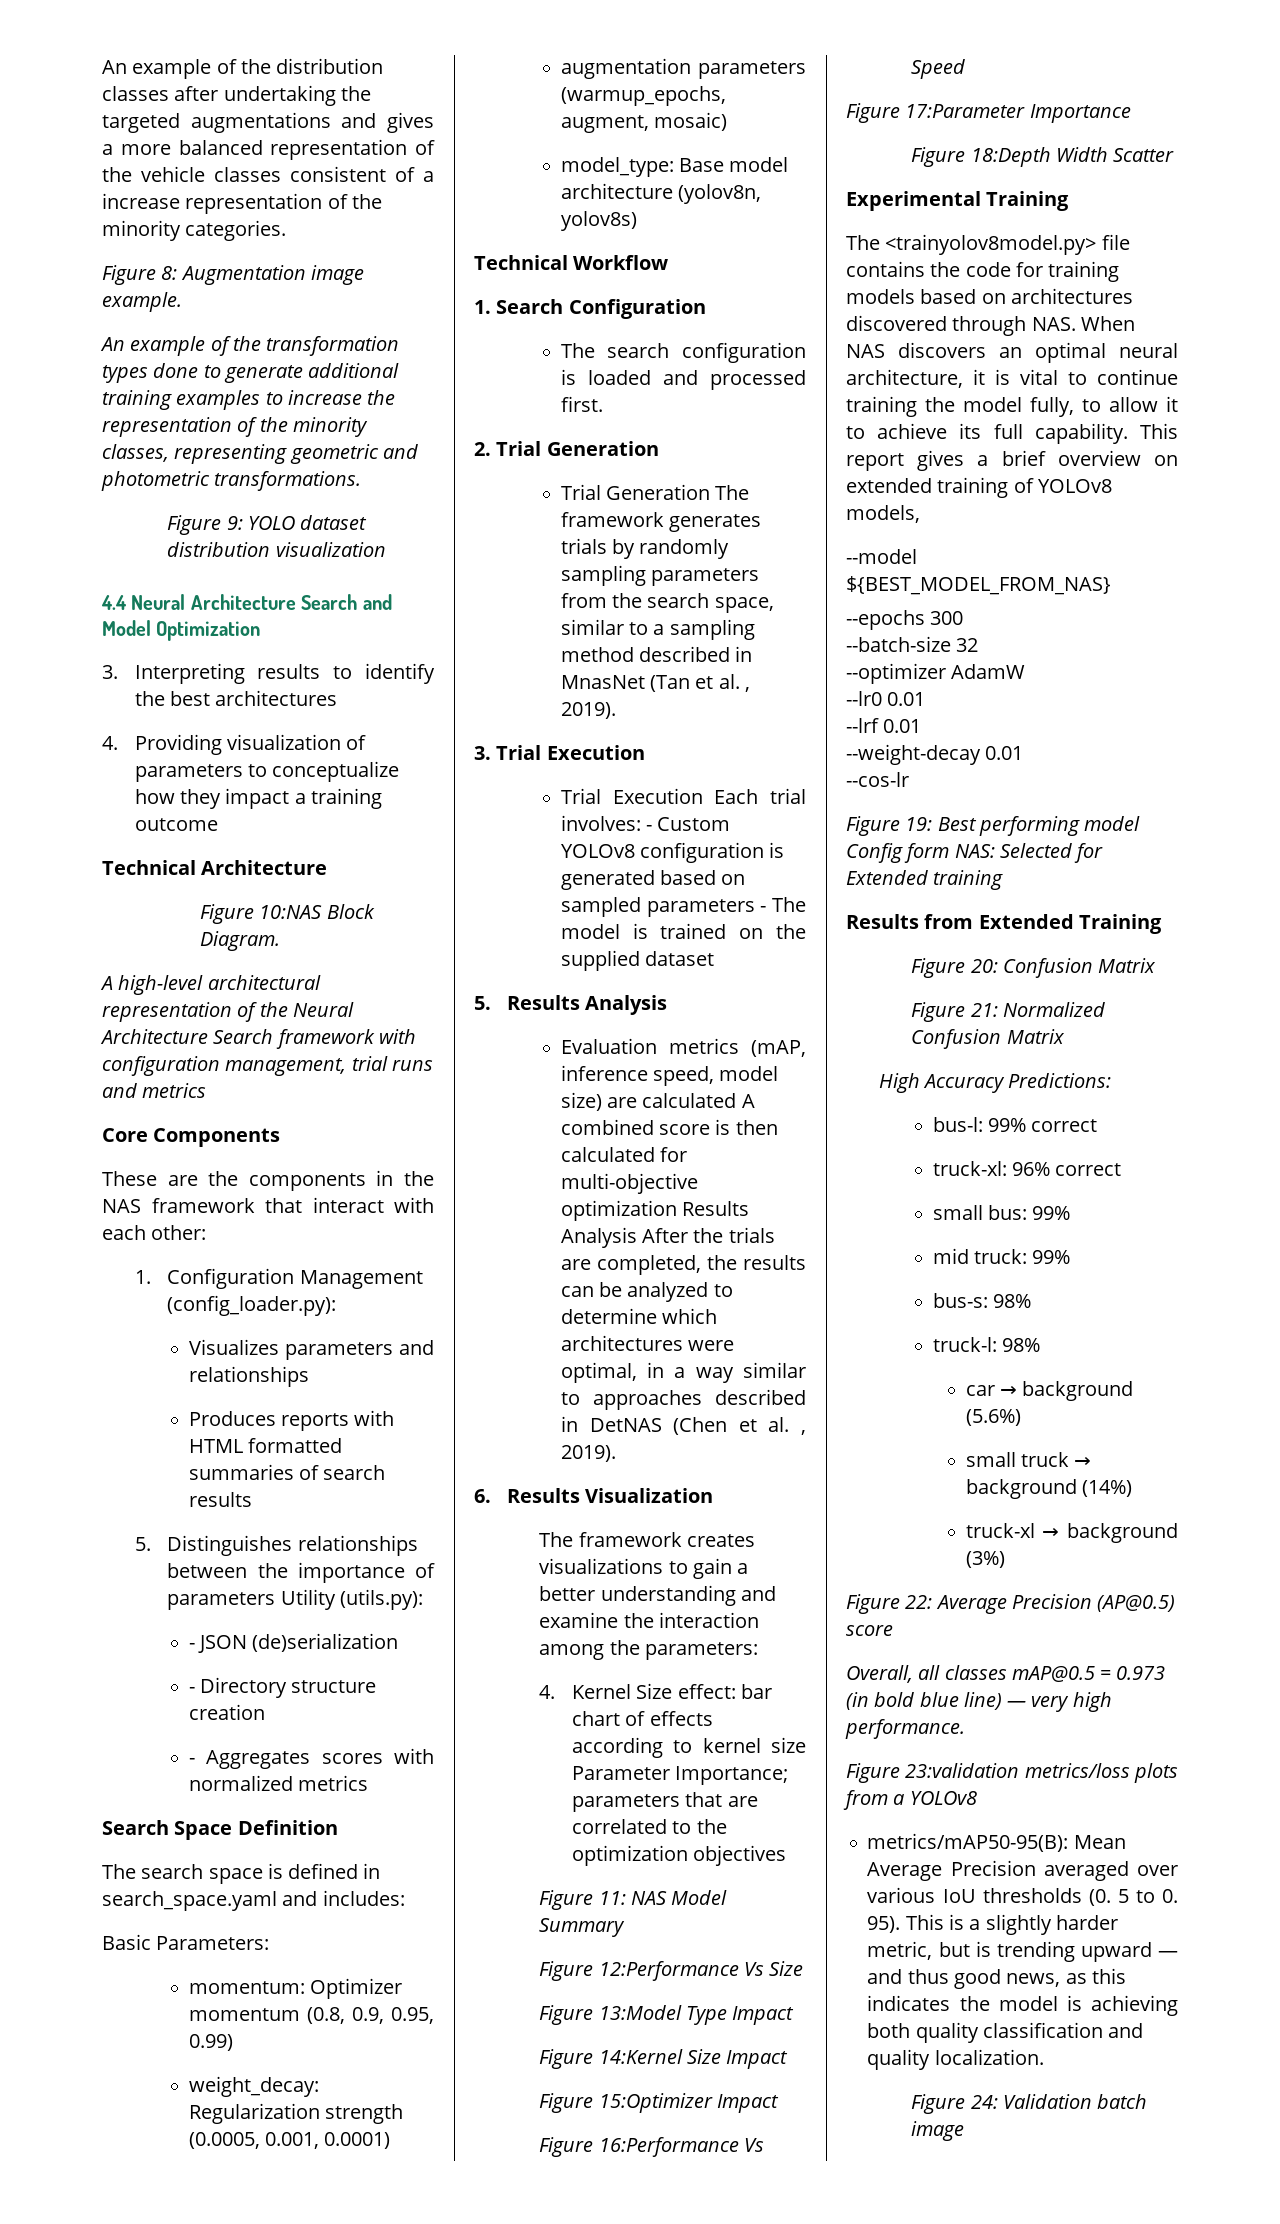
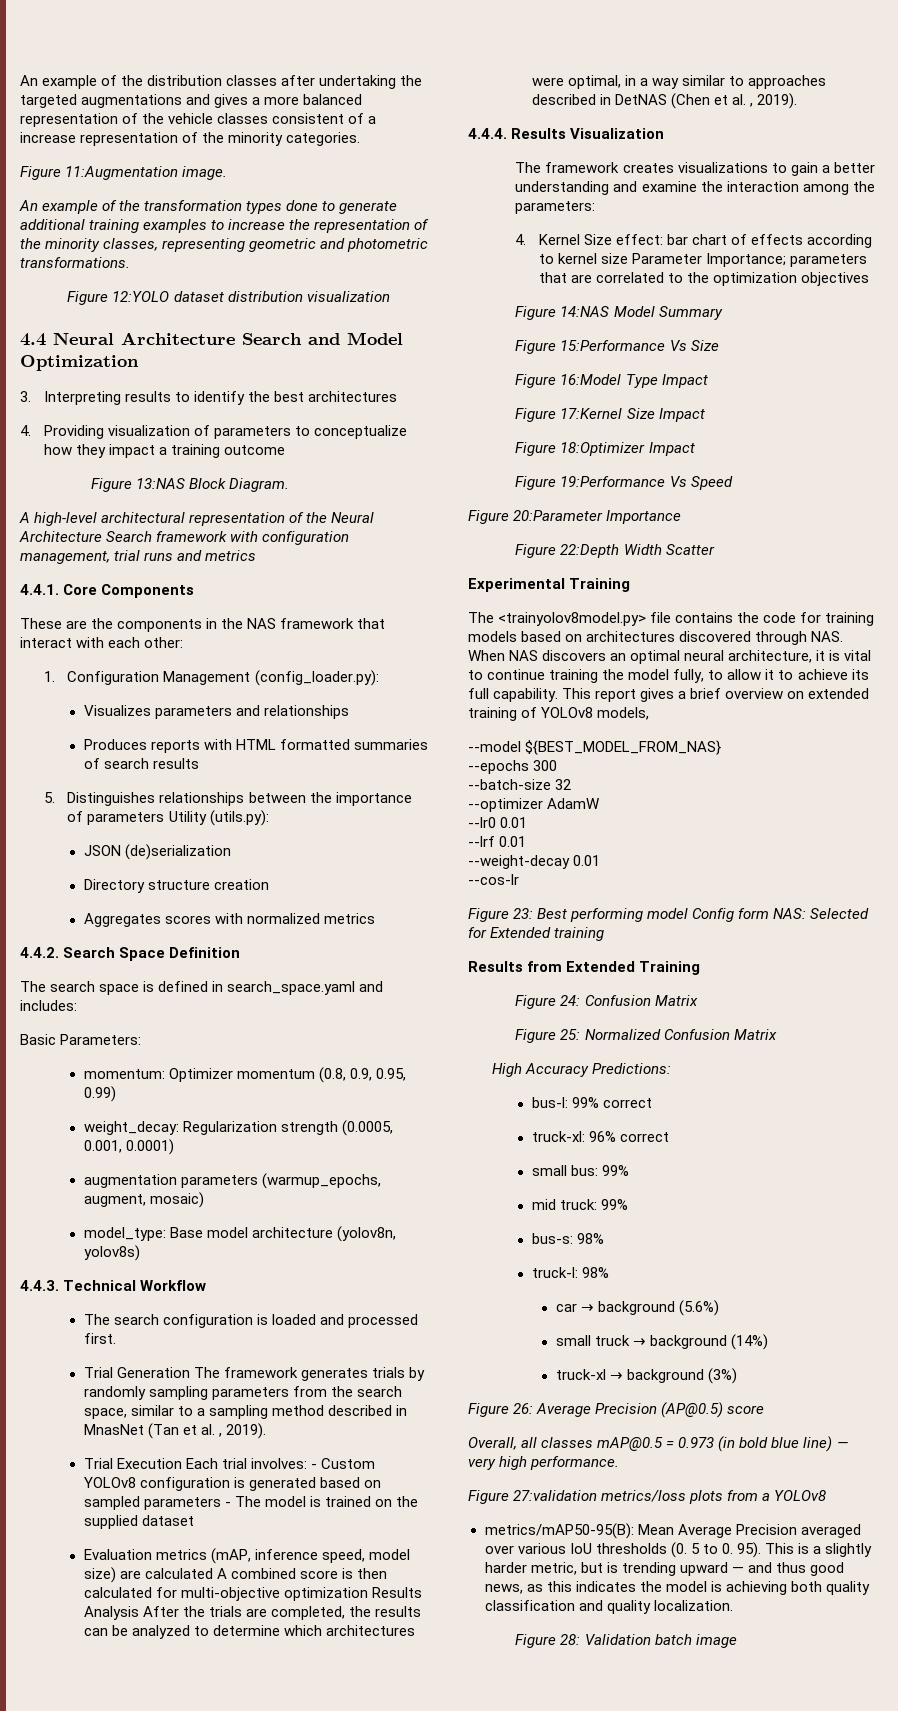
- Figure 8: Augmentation image example.
+ Figure 11:Augmentation image.
- Figure 9: YOLO dataset distribution visualization
+ Figure 12:YOLO dataset distribution visualization
- Technical Architecture
- Figure 10:NAS Block Diagram.
+ Figure 13:NAS Block Diagram.
- Core Components
+ 4.4.1. Core Components
- - JSON (de)serialization
+ JSON (de)serialization
- - Directory structure creation
+ Directory structure creation
- - Aggregates scores with normalized metrics
+ Aggregates scores with normalized metrics
- Search Space Definition
+ 4.4.2. Search Space Definition
- Technical Workflow
+ 4.4.3. Technical Workflow
- 1. Search Configuration
- 2. Trial Generation
- 3. Trial Execution
- 5. Results Analysis
- 6. Results Visualization
+ 4.4.4. Results Visualization
- Figure 11: NAS Model Summary
+ Figure 14:NAS Model Summary
- Figure 12:Performance Vs Size
+ Figure 15:Performance Vs Size
- Figure 13:Model Type Impact
+ Figure 16:Model Type Impact
- Figure 14:Kernel Size Impact
+ Figure 17:Kernel Size Impact
- Figure 15:Optimizer Impact
- Figure 16:Performance Vs Speed
+ Figure 18:Optimizer Impact
+ Figure 19:Performance Vs Speed
- Figure 17:Parameter Importance
+ Figure 20:Parameter Importance
- Figure 18:Depth Width Scatter
+ Figure 22:Depth Width Scatter
- Figure 19: Best performing model Config form NAS: Selected for Extended training
+ Figure 23: Best performing model Config form NAS: Selected for Extended training
- Figure 20: Confusion Matrix
+ Figure 24: Confusion Matrix
- Figure 21: Normalized Confusion Matrix
+ Figure 25: Normalized Confusion Matrix
- Figure 22: Average Precision (AP@0.5) score
+ Figure 26: Average Precision (AP@0.5) score
- Figure 23:validation metrics/loss plots from a YOLOv8
+ Figure 27:validation metrics/loss plots from a YOLOv8
- Figure 24: Validation batch image
+ Figure 28: Validation batch image

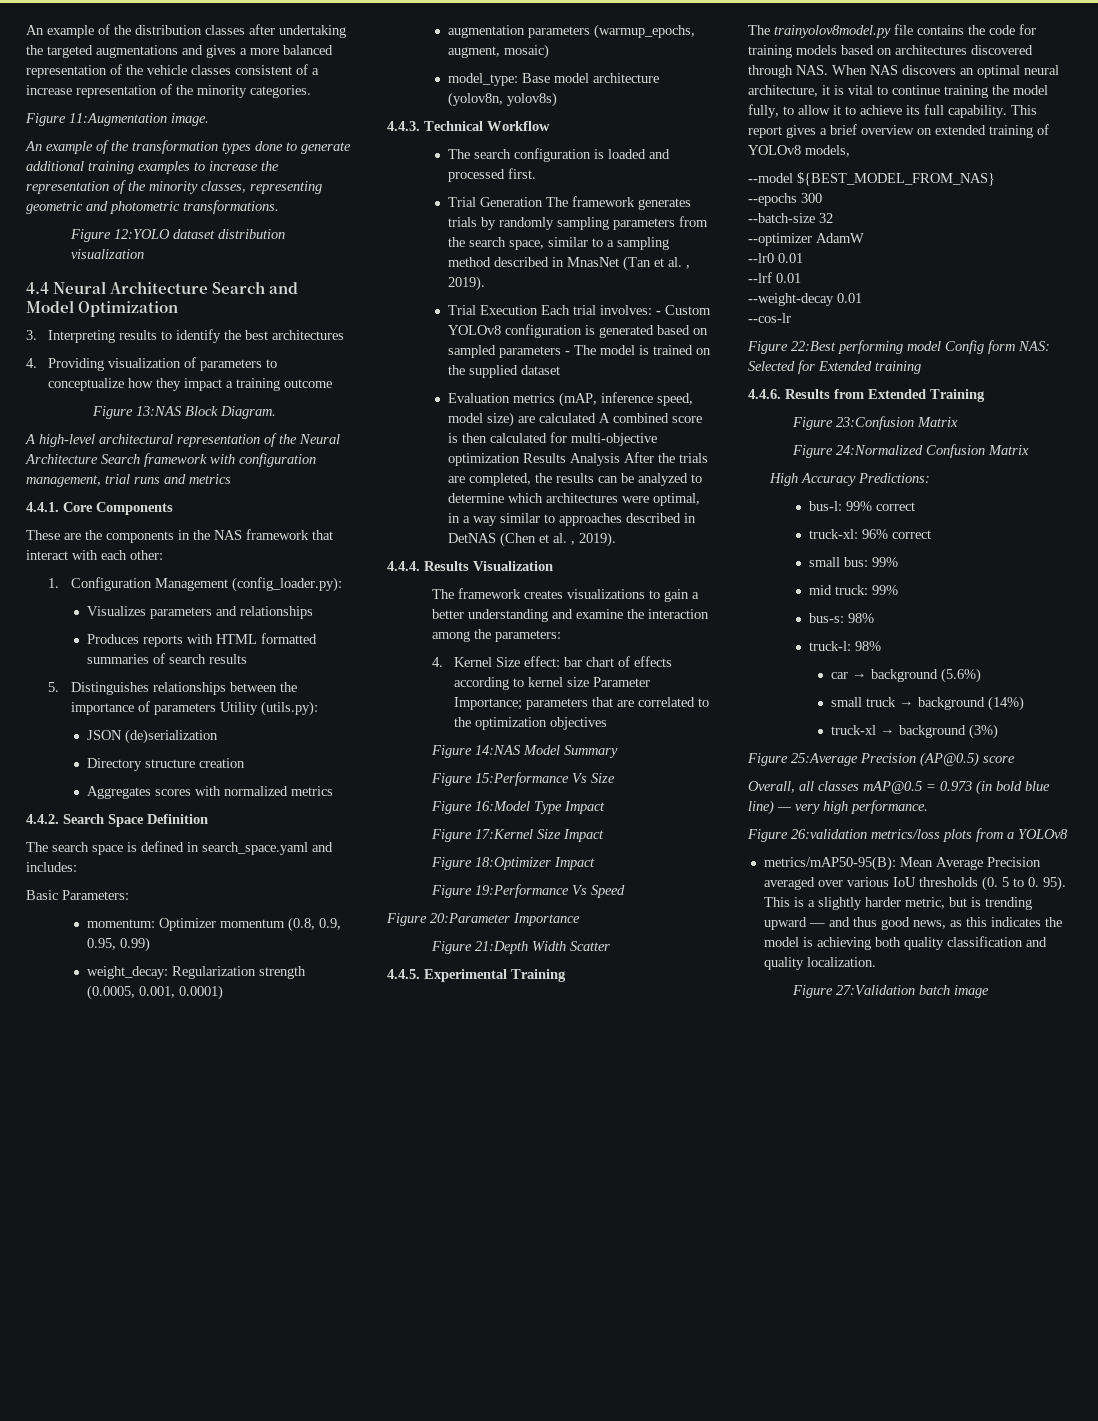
- Figure 22:Depth Width Scatter
+ Figure 21:Depth Width Scatter
- Experimental Training
+ 4.4.5. Experimental Training
- The <trainyolov8model.py> file contains the code for training models based on architectures discovered through NAS. When NAS discovers an optimal neural architecture, it is vital to continue training the model fully, to allow it to achieve its full capability.
+ The trainyolov8model.py file contains the code for training models based on architectures discovered through NAS. When NAS discovers an optimal neural architecture, it is vital to continue training the model fully, to allow it to achieve its full capability.
- Figure 23: Best performing model Config form NAS: Selected for Extended training
+ Figure 22:Best performing model Config form NAS: Selected for Extended training
- Results from Extended Training
+ 4.4.6. Results from Extended Training
- Figure 24: Confusion Matrix
+ Figure 23:Confusion Matrix
- Figure 25: Normalized Confusion Matrix
+ Figure 24:Normalized Confusion Matrix
- Figure 26: Average Precision (AP@0.5) score
+ Figure 25:Average Precision (AP@0.5) score
- Figure 27:validation metrics/loss plots from a YOLOv8
+ Figure 26:validation metrics/loss plots from a YOLOv8
- Figure 28: Validation batch image
+ Figure 27:Validation batch image

